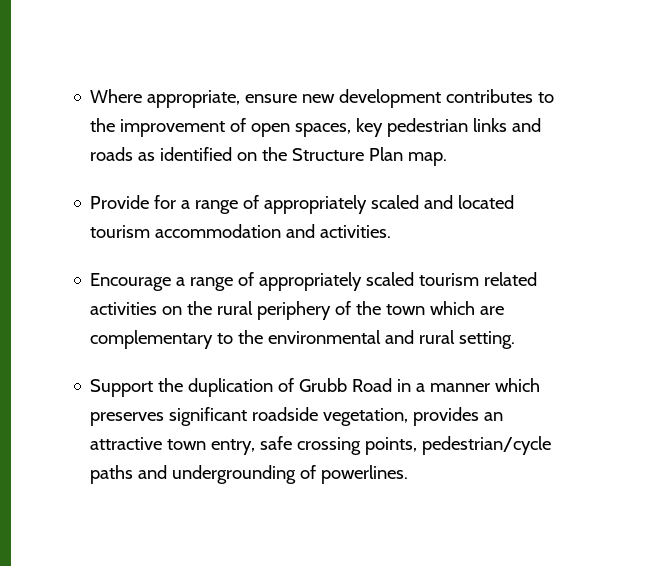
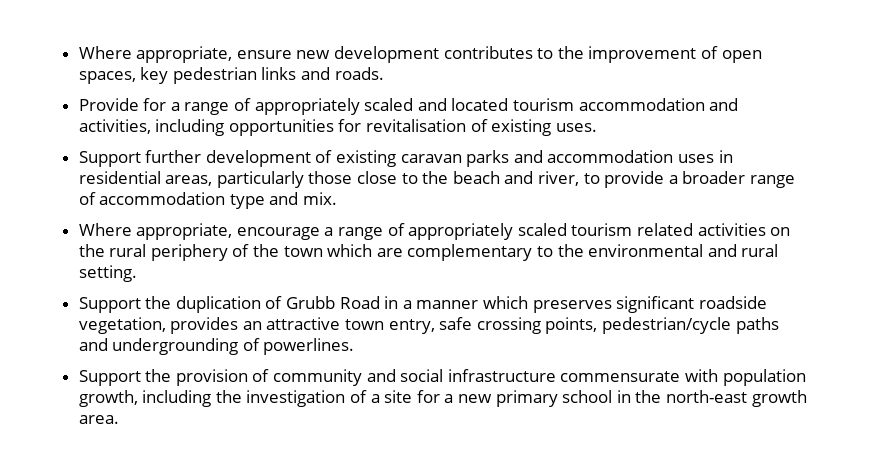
- Where appropriate, ensure new development contributes to the improvement of open spaces, key pedestrian links and roads as identified on the Structure Plan map.
+ Where appropriate, ensure new development contributes to the improvement of open spaces, key pedestrian links and roads.
- Provide for a range of appropriately scaled and located tourism accommodation and activities.
- Encourage a range of appropriately scaled tourism related activities on the rural periphery of the town which are complementary to the environmental and rural setting.
+ Provide for a range of appropriately scaled and located tourism accommodation and activities, including opportunities for revitalisation of existing uses.
+ Support further development of existing caravan parks and accommodation uses in residential areas, particularly those close to the beach and river, to provide a broader range of accommodation type and mix.
+ Where appropriate, encourage a range of appropriately scaled tourism related activities on the rural periphery of the town which are complementary to the environmental and rural setting.
+ Support the provision of community and social infrastructure commensurate with population growth, including the investigation of a site for a new primary school in the north-east growth area.

